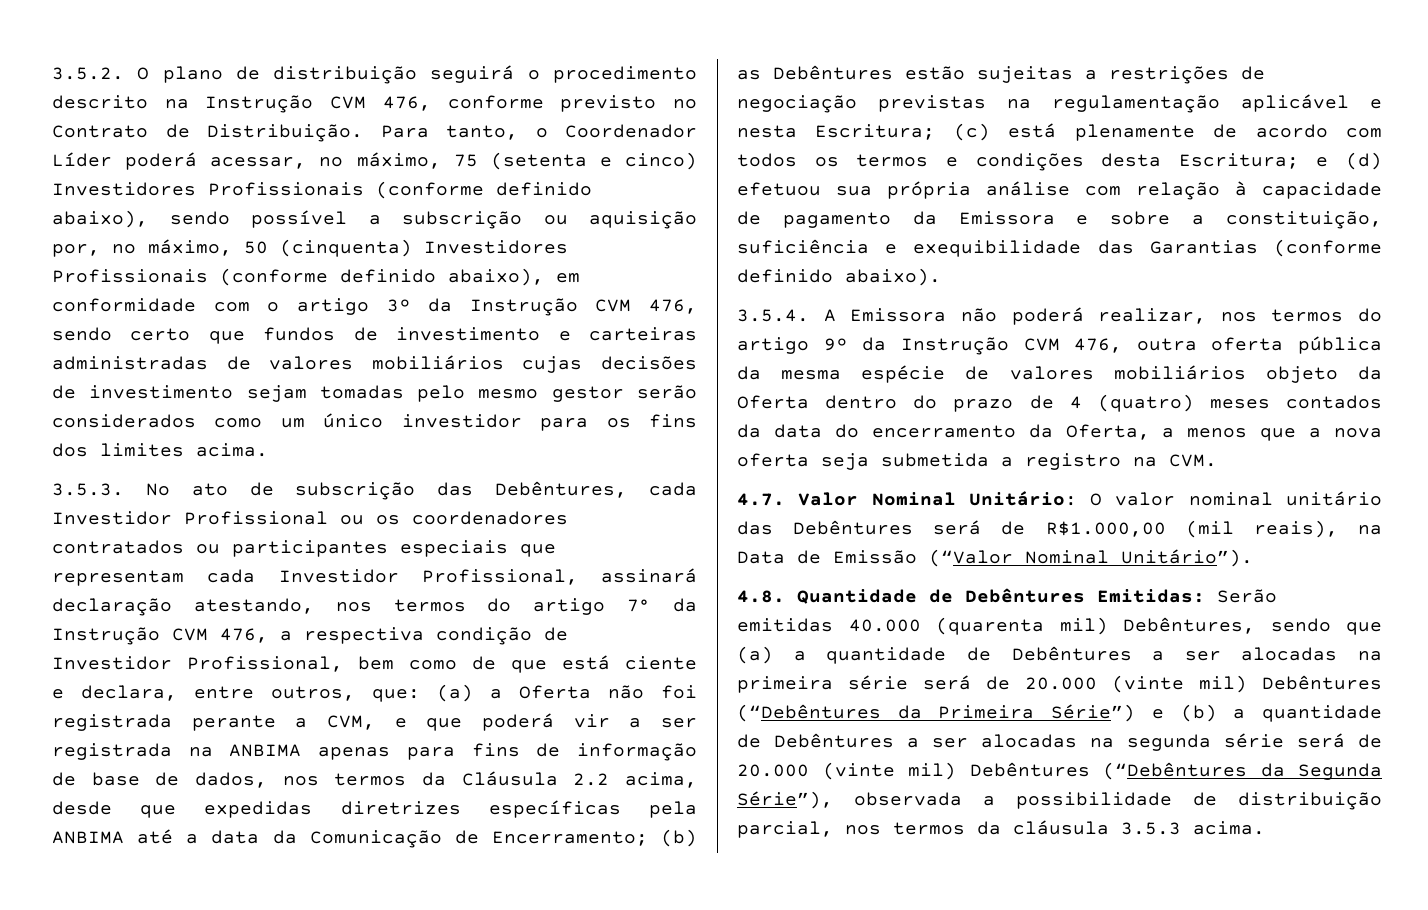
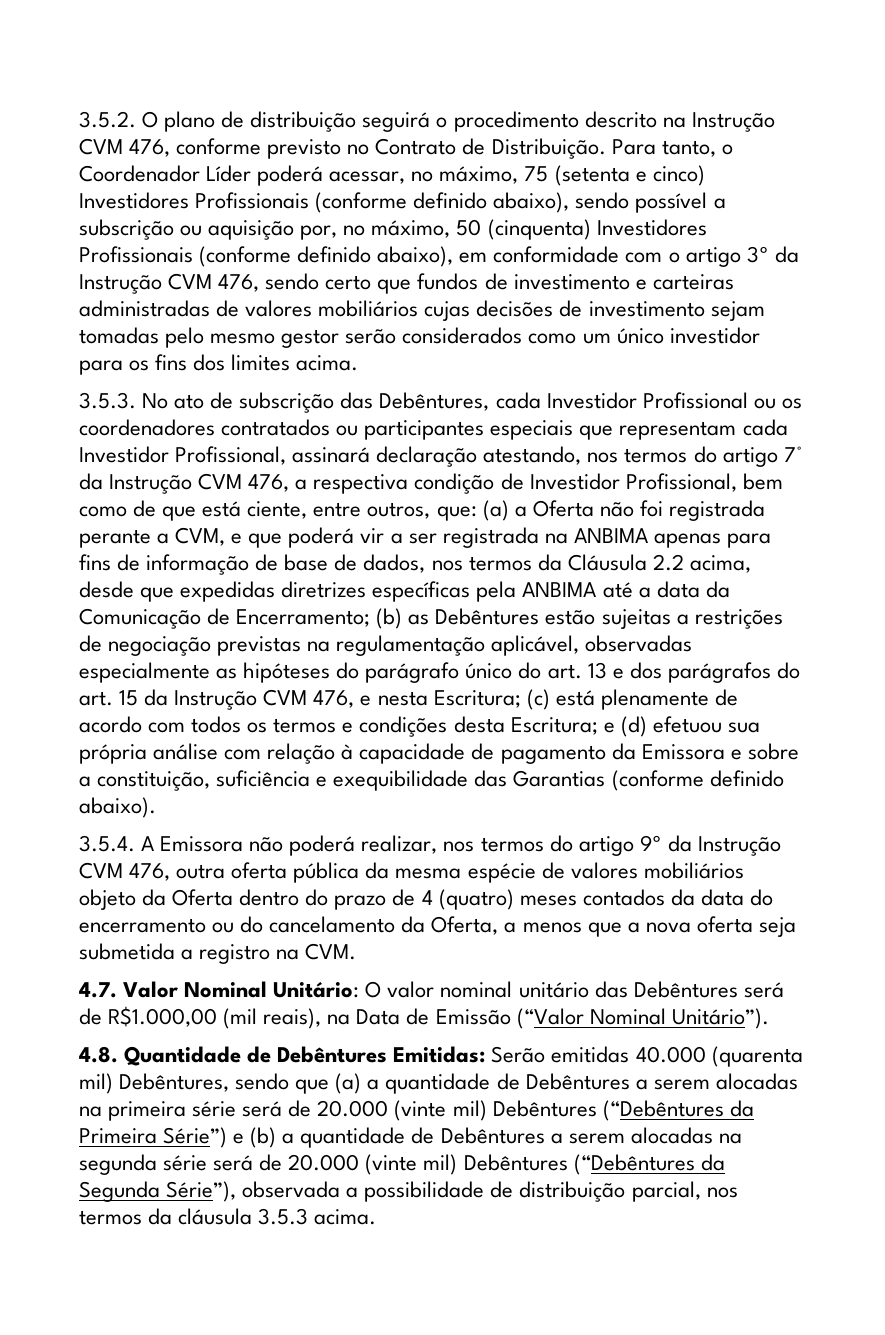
- 3.5.3. No ato de subscrição das Debêntures, cada Investidor Profissional ou os coordenadores contratados ou participantes especiais que representam cada Investidor Profissional, assinará declaração atestando, nos termos do artigo 7° da Instrução CVM 476, a respectiva condição de Investidor Profissional, bem como de que está ciente e declara, entre outros, que:
+ 3.5.3. No ato de subscrição das Debêntures, cada Investidor Profissional ou os coordenadores contratados ou participantes especiais que representam cada Investidor Profissional, assinará declaração atestando, nos termos do artigo 7° da Instrução CVM 476, a respectiva condição de Investidor Profissional, bem como de que está ciente, entre outros, que:
- (b) as Debêntures estão sujeitas a restrições de negociação previstas na regulamentação aplicável e nesta Escritura;
+ (b) as Debêntures estão sujeitas a restrições de negociação previstas na regulamentação aplicável, observadas especialmente as hipóteses do parágrafo único do art. 13 e dos parágrafos do art. 15 da Instrução CVM 476, e nesta Escritura;
- 3.5.4. A Emissora não poderá realizar, nos termos do artigo 9º da Instrução CVM 476, outra oferta pública da mesma espécie de valores mobiliários objeto da Oferta dentro do prazo de 4 (quatro) meses contados da data do encerramento da Oferta, a menos que a nova oferta seja submetida a registro na CVM.
+ 3.5.4. A Emissora não poderá realizar, nos termos do artigo 9º da Instrução CVM 476, outra oferta pública da mesma espécie de valores mobiliários objeto da Oferta dentro do prazo de 4 (quatro) meses contados da data do encerramento ou do cancelamento da Oferta, a menos que a nova oferta seja submetida a registro na CVM.
- Serão emitidas 40.000 (quarenta mil) Debêntures, sendo que (a) a quantidade de Debêntures a ser alocadas na primeira série será de 20.000 (vinte mil) Debêntures (“Debêntures da Primeira Série”) e (b) a quantidade de Debêntures a ser alocadas na segunda série será de 20.000 (vinte mil) Debêntures (“Debêntures da Segunda Série”), observada a possibilidade de distribuição parcial, nos termos da cláusula 3.5.3 acima.
+ Serão emitidas 40.000 (quarenta mil) Debêntures, sendo que (a) a quantidade de Debêntures a serem alocadas na primeira série será de 20.000 (vinte mil) Debêntures (“Debêntures da Primeira Série”) e (b) a quantidade de Debêntures a serem alocadas na segunda série será de 20.000 (vinte mil) Debêntures (“Debêntures da Segunda Série”), observada a possibilidade de distribuição parcial, nos termos da cláusula 3.5.3 acima.

